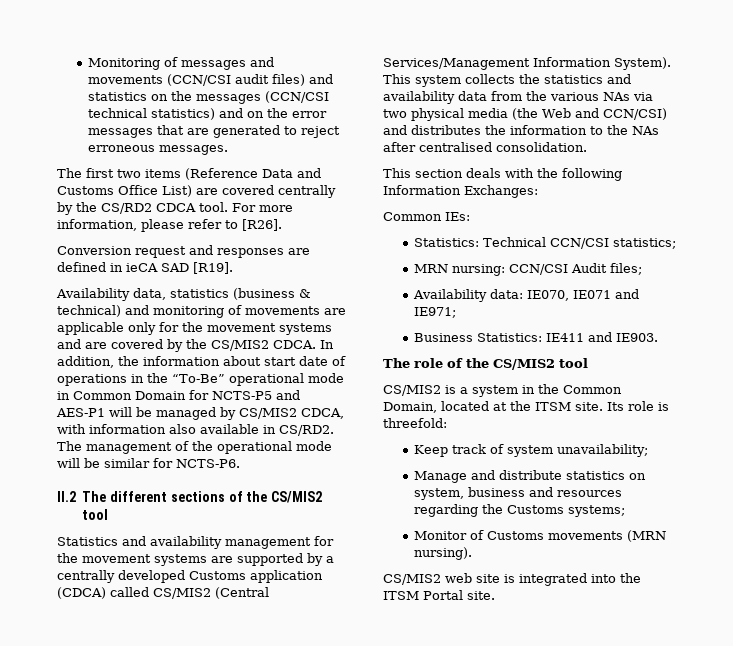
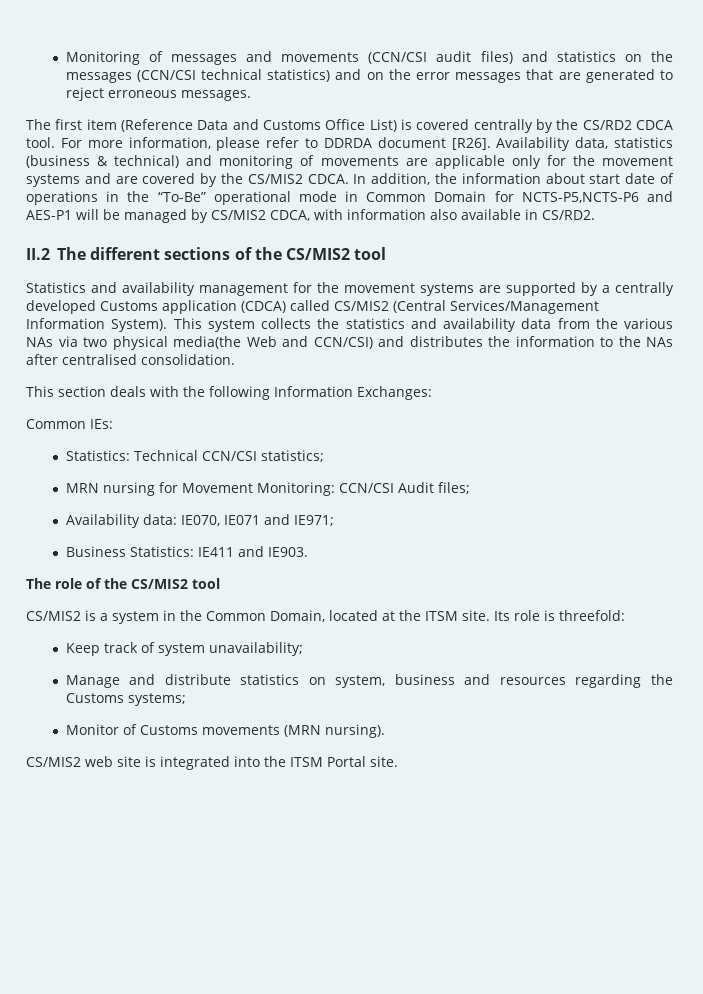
- The first two items (Reference Data and Customs Office List) are covered centrally by the CS/RD2 CDCA tool.
+ The first item (Reference Data and Customs Office List) is covered centrally by the CS/RD2 CDCA tool.
- For more information, please refer to [R26].
- Conversion request and responses are defined in ieCA SAD [R19].
- Availability data, statistics (business & technical) and monitoring of movements are applicable only for the movement systems and are covered by the CS/MIS2 CDCA.
+ For more information, please refer to DDRDA document [R26]. Availability data, statistics (business & technical) and monitoring of movements are applicable only for the movement systems and are covered by the CS/MIS2 CDCA.
- In addition, the information about start date of operations in the “To-Be” operational mode in Common Domain for NCTS-P5 and AES-P1 will be managed by CS/MIS2 CDCA, with information also available in CS/RD2. The management of the operational mode will be similar for NCTS-P6.
+ In addition, the information about start date of operations in the “To-Be” operational mode in Common Domain for NCTS-P5,NCTS-P6 and AES-P1 will be managed by CS/MIS2 CDCA, with information also available in CS/RD2.
- This system collects the statistics and availability data from the various NAs via two physical media (the Web and CCN/CSI) and distributes the information to the NAs after centralised consolidation.
+ This system collects the statistics and availability data from the various NAs via two physical media(the Web and CCN/CSI) and distributes the information to the NAs after centralised consolidation.
- MRN nursing: CCN/CSI Audit files;
+ MRN nursing for Movement Monitoring: CCN/CSI Audit files;

